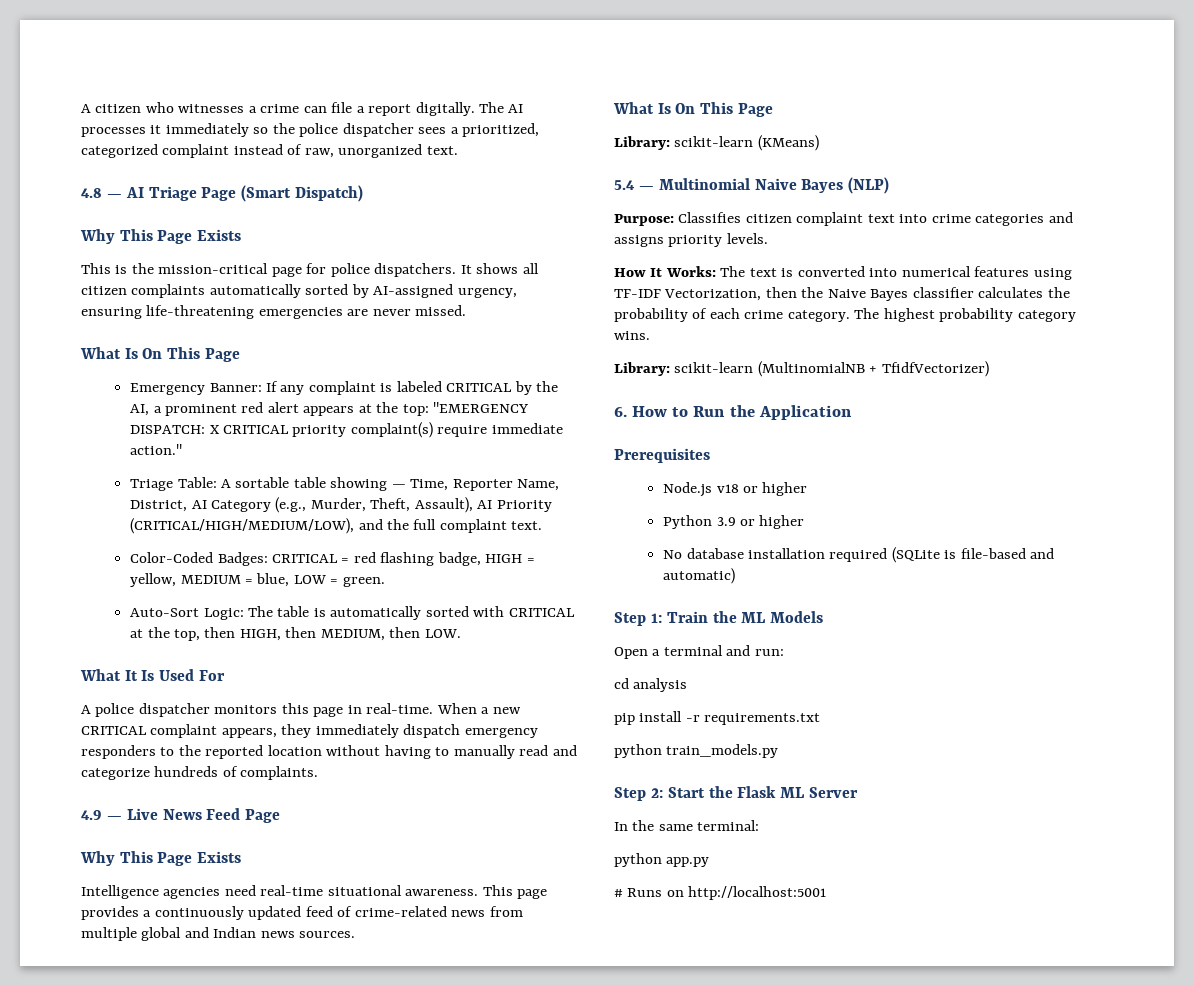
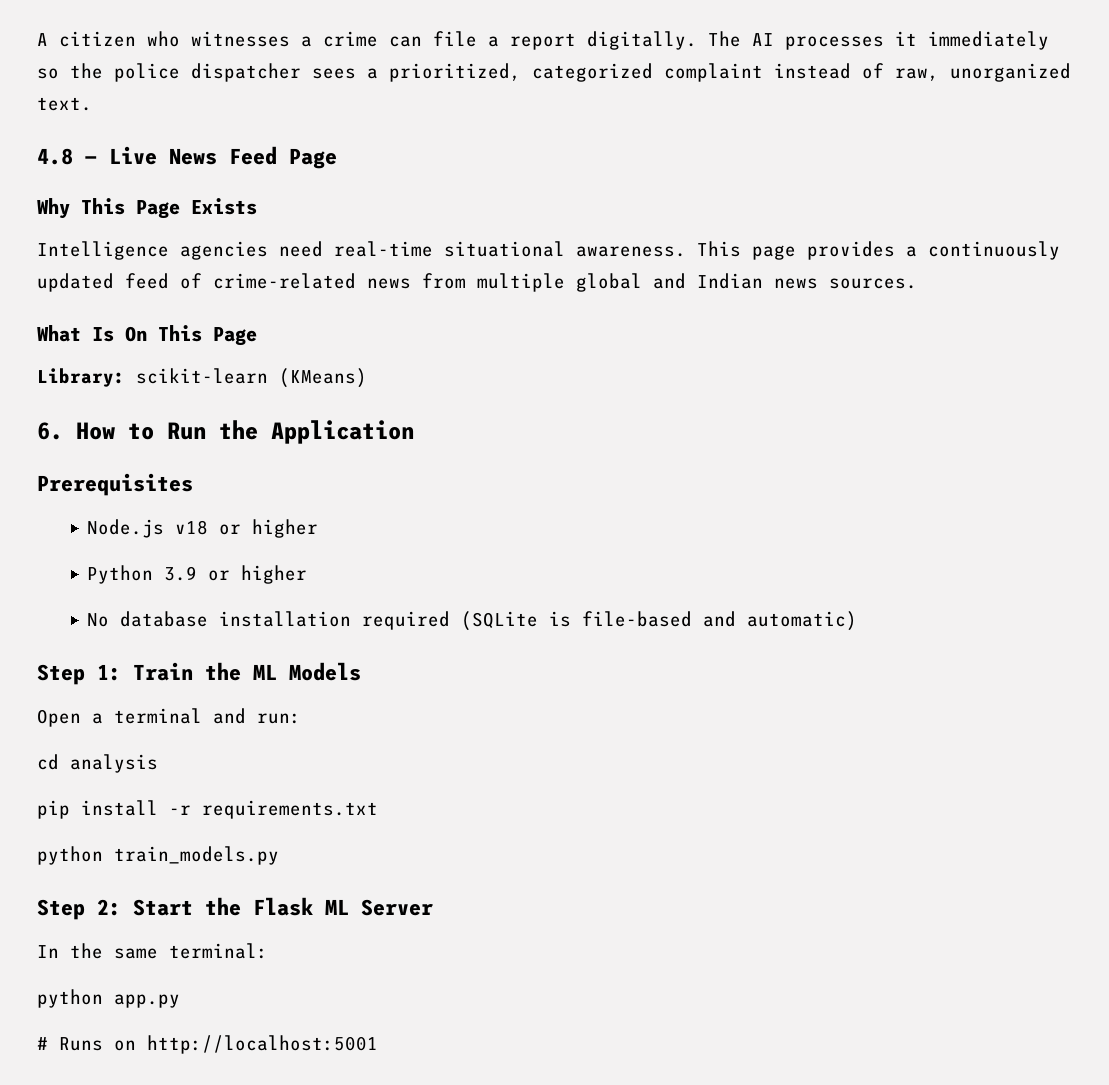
- 4.8 — AI Triage Page (Smart Dispatch)
- Why This Page Exists
- This is the mission-critical page for police dispatchers. It shows all citizen complaints automatically sorted by AI-assigned urgency, ensuring life-threatening emergencies are never missed.
- What Is On This Page
- Emergency Banner: If any complaint is labeled CRITICAL by the AI, a prominent red alert appears at the top: "EMERGENCY DISPATCH: X CRITICAL priority complaint(s) require immediate action."
- Triage Table: A sortable table showing — Time, Reporter Name, District, AI Category (e.g., Murder, Theft, Assault), AI Priority (CRITICAL/HIGH/MEDIUM/LOW), and the full complaint text.
- Color-Coded Badges: CRITICAL = red flashing badge, HIGH = yellow, MEDIUM = blue, LOW = green.
- Auto-Sort Logic: The table is automatically sorted with CRITICAL at the top, then HIGH, then MEDIUM, then LOW.
- What It Is Used For
- A police dispatcher monitors this page in real-time. When a new CRITICAL complaint appears, they immediately dispatch emergency responders to the reported location without having to manually read and categorize hundreds of complaints.
- 4.9 — Live News Feed Page
+ 4.8 — Live News Feed Page
- 5.4 — Multinomial Naive Bayes (NLP)
- Purpose: Classifies citizen complaint text into crime categories and assigns priority levels.
- How It Works: The text is converted into numerical features using TF-IDF Vectorization, then the Naive Bayes classifier calculates the probability of each crime category. The highest probability category wins.
- Library: scikit-learn (MultinomialNB + TfidfVectorizer)

